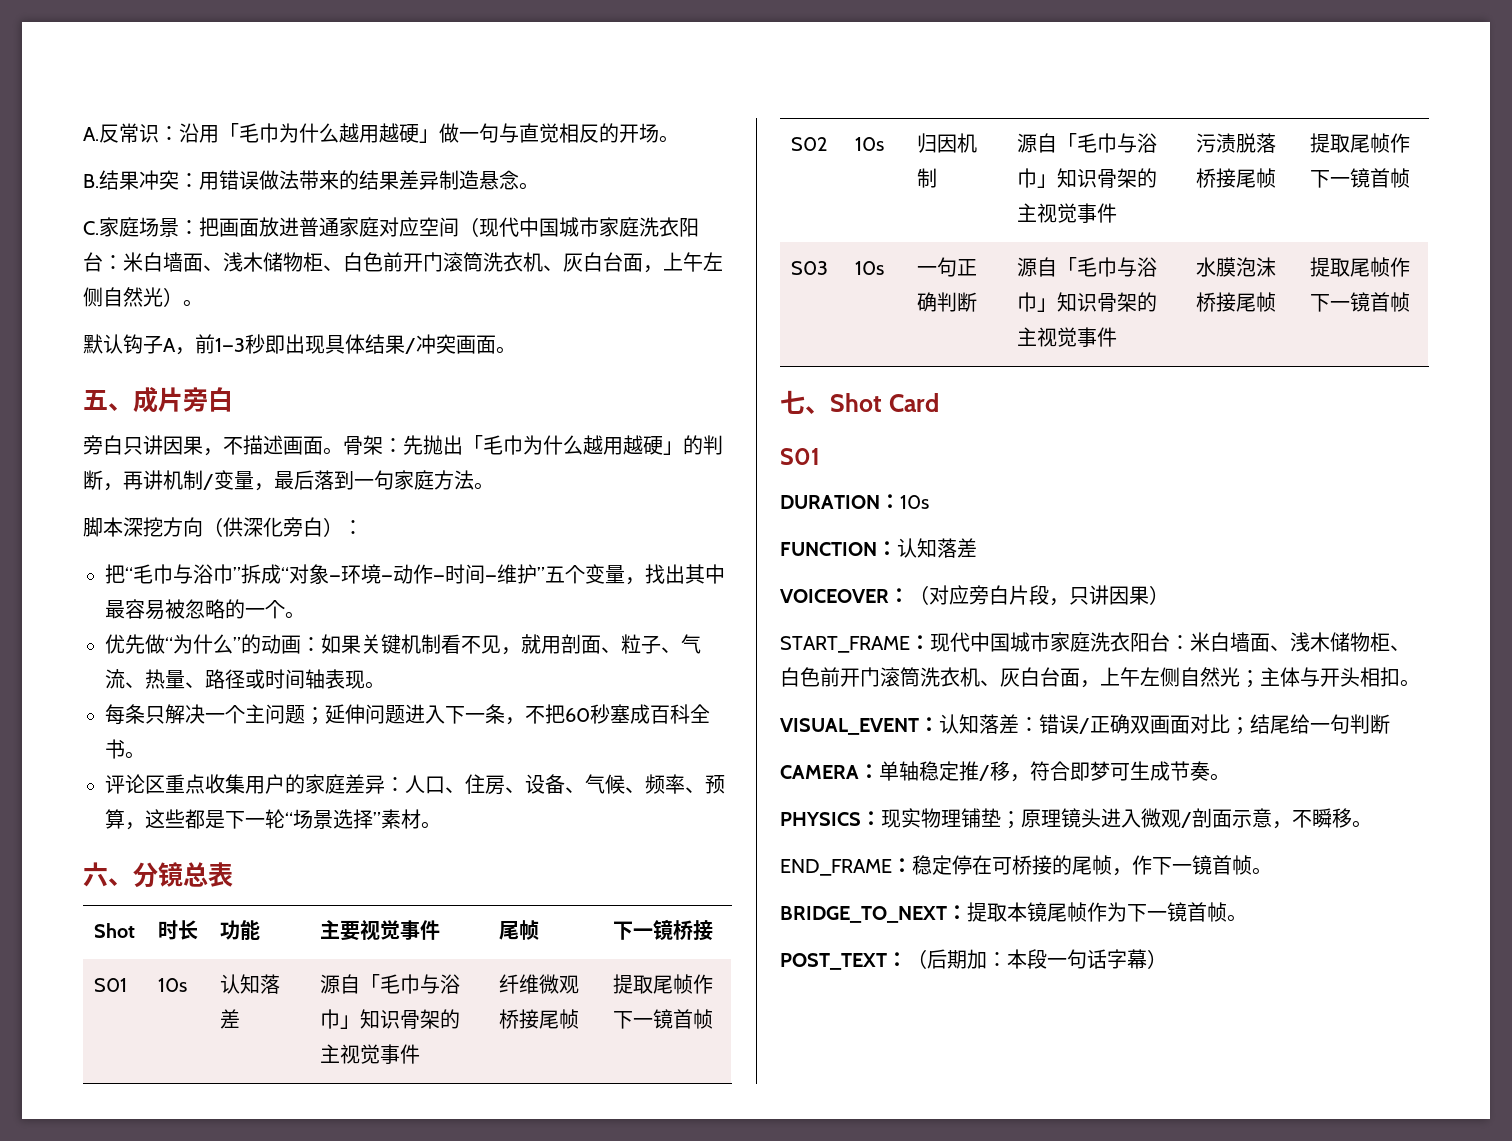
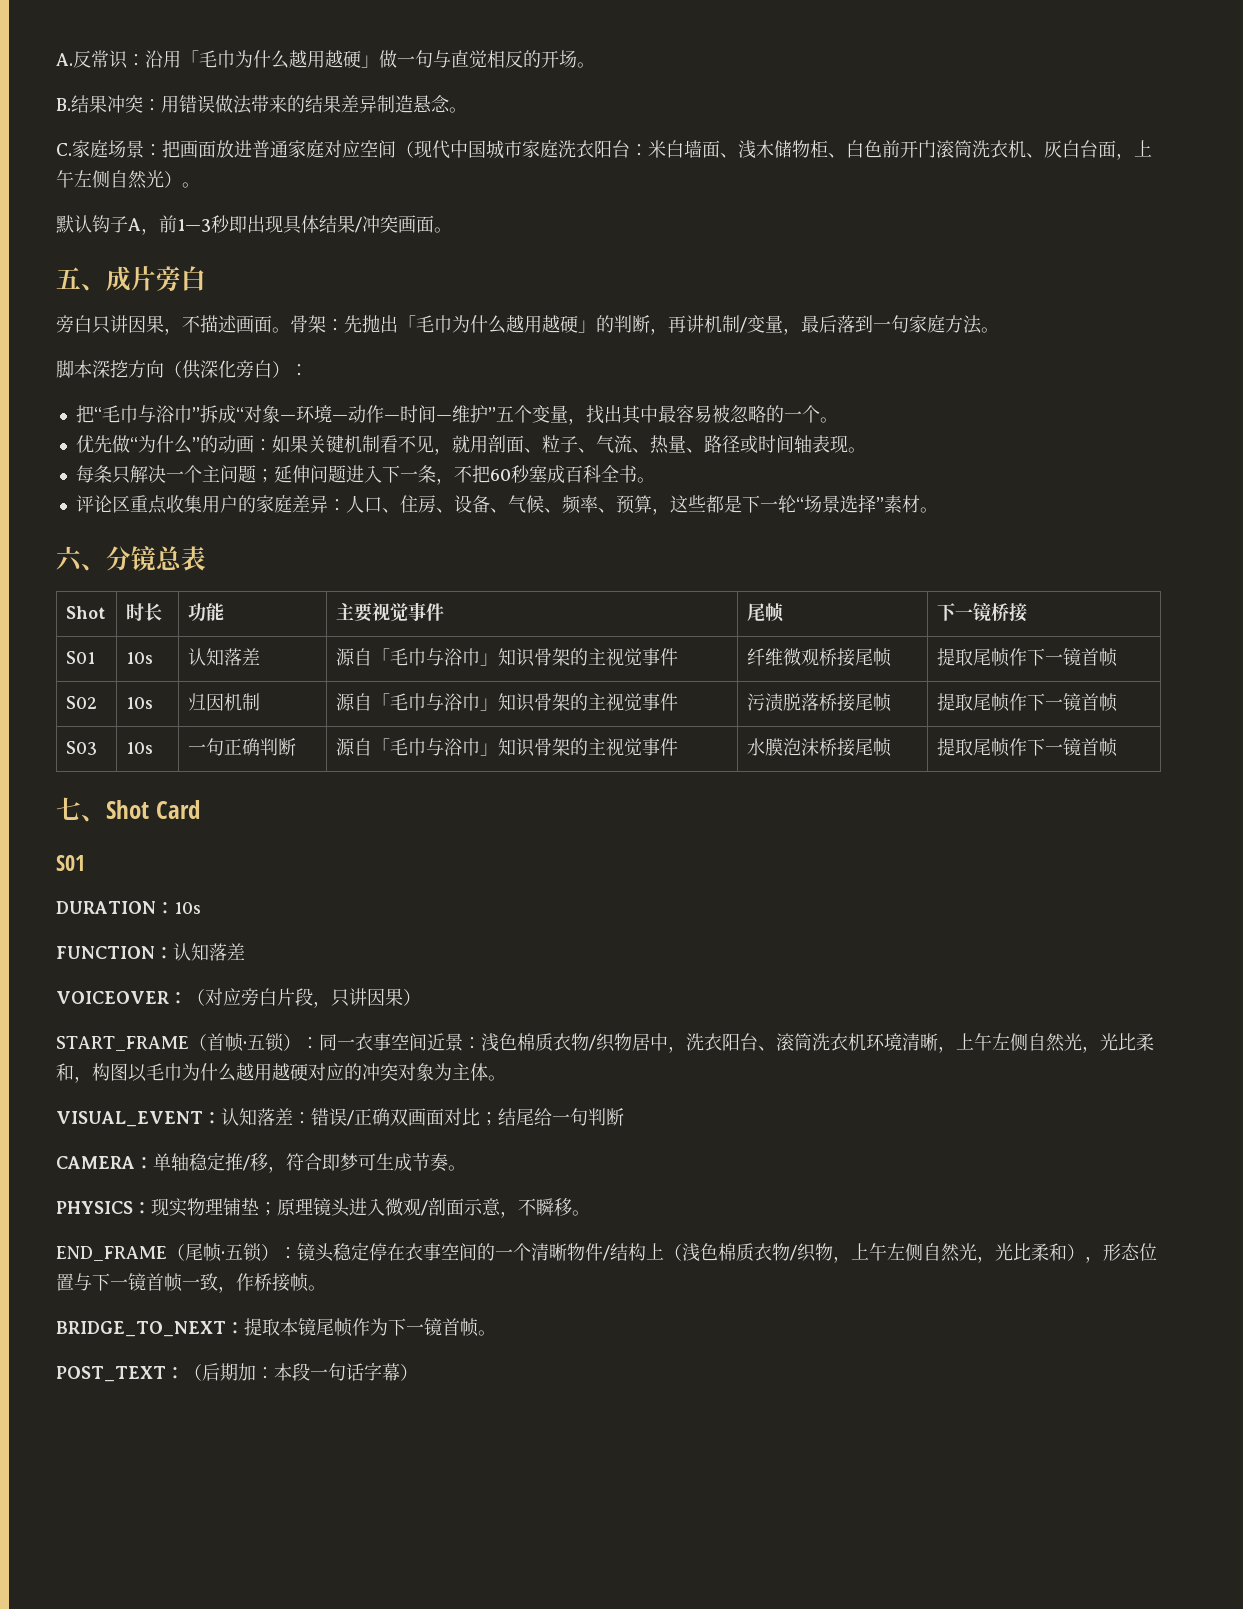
- START_FRAME：现代中国城市家庭洗衣阳台：米白墙面、浅木储物柜、白色前开门滚筒洗衣机、灰白台面，上午左侧自然光；主体与开头相扣。
+ START_FRAME（首帧·五锁）：同一衣事空间近景：浅色棉质衣物/织物居中，洗衣阳台、滚筒洗衣机环境清晰，上午左侧自然光，光比柔和，构图以毛巾为什么越用越硬对应的冲突对象为主体。
- END_FRAME：稳定停在可桥接的尾帧，作下一镜首帧。
+ END_FRAME（尾帧·五锁）：镜头稳定停在衣事空间的一个清晰物件/结构上（浅色棉质衣物/织物，上午左侧自然光，光比柔和），形态位置与下一镜首帧一致，作桥接帧。

